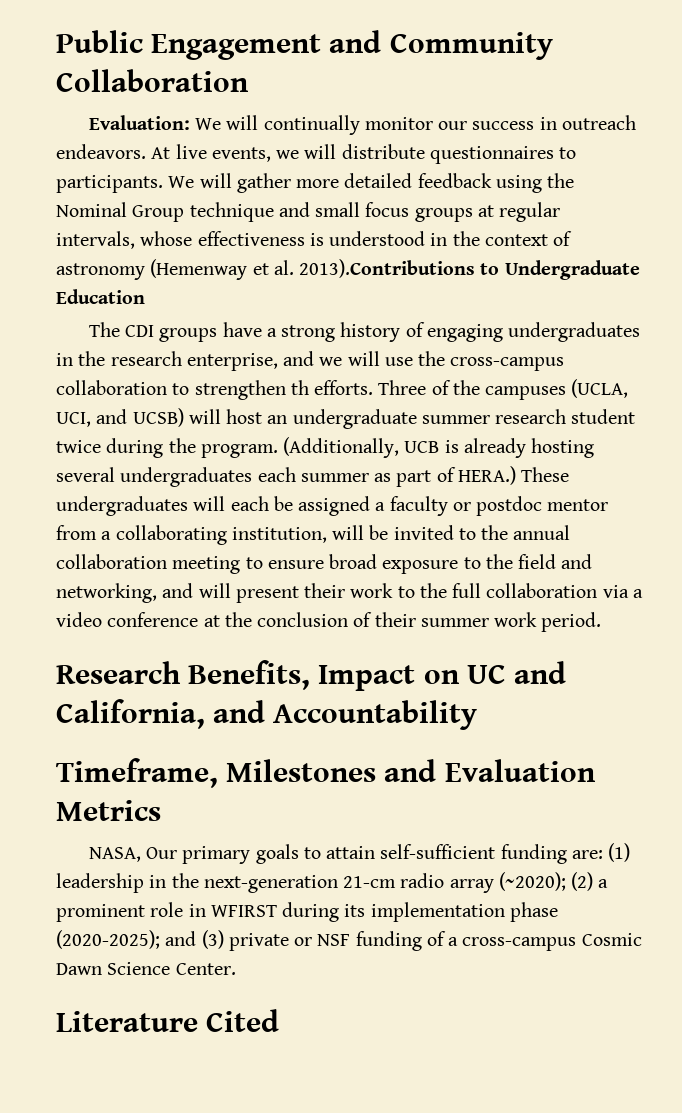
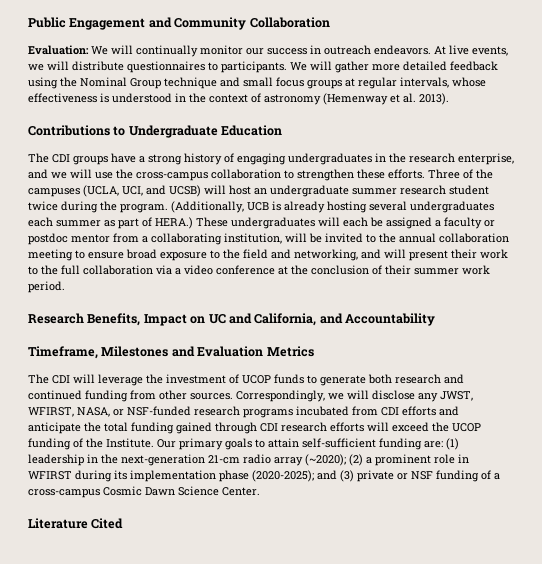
- We will gather more detailed feedback using the Nominal Group technique and small focus groups at regular intervals, whose effectiveness is understood in the context of astronomy (Hemenway et al. 2013).Contributions to Undergraduate Education
+ We will gather more detailed feedback using the Nominal Group technique and small focus groups at regular intervals, whose effectiveness is understood in the context of astronomy (Hemenway et al. 2013).
+ Contributions to Undergraduate Education
- The CDI groups have a strong history of engaging undergraduates in the research enterprise, and we will use the cross-campus collaboration to strengthen th efforts.
+ The CDI groups have a strong history of engaging undergraduates in the research enterprise, and we will use the cross-campus collaboration to strengthen these efforts.
- NASA, Our primary goals to attain self-sufficient funding are: (1) leadership in the next-generation 21-cm radio array (~2020); (2) a prominent role in WFIRST during its implementation phase (2020-2025); and (3) private or NSF funding of a cross-campus Cosmic Dawn Science Center.
+ The CDI will leverage the investment of UCOP funds to generate both research and continued funding from other sources. Correspondingly, we will disclose any JWST, WFIRST, NASA, or NSF-funded research programs incubated from CDI efforts and anticipate the total funding gained through CDI research efforts will exceed the UCOP funding of the Institute. Our primary goals to attain self-sufficient funding are: (1) leadership in the next-generation 21-cm radio array (~2020); (2) a prominent role in WFIRST during its implementation phase (2020-2025); and (3) private or NSF funding of a cross-campus Cosmic Dawn Science Center.

